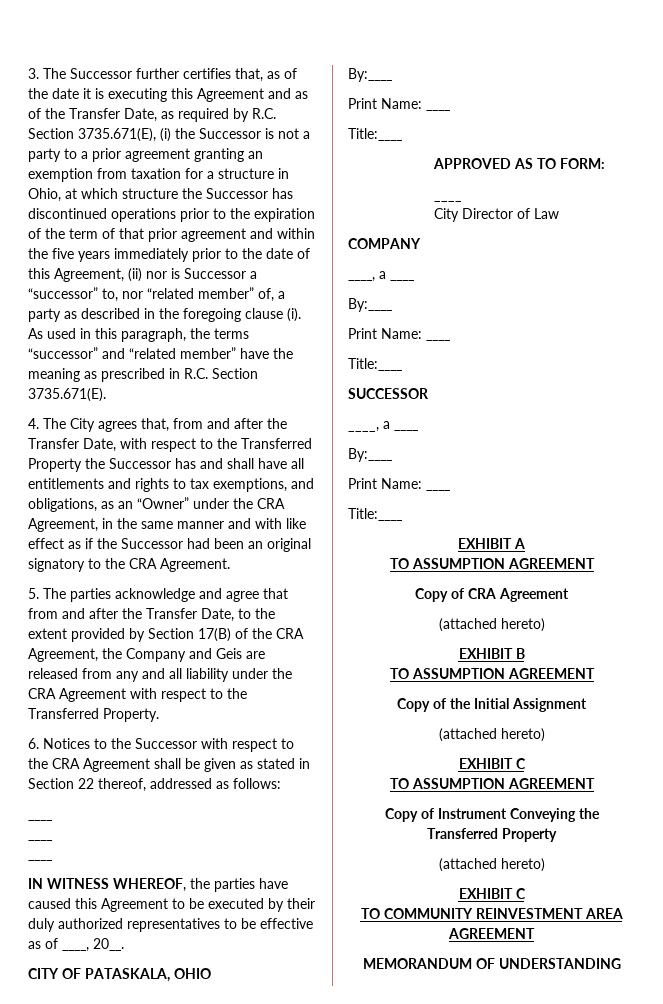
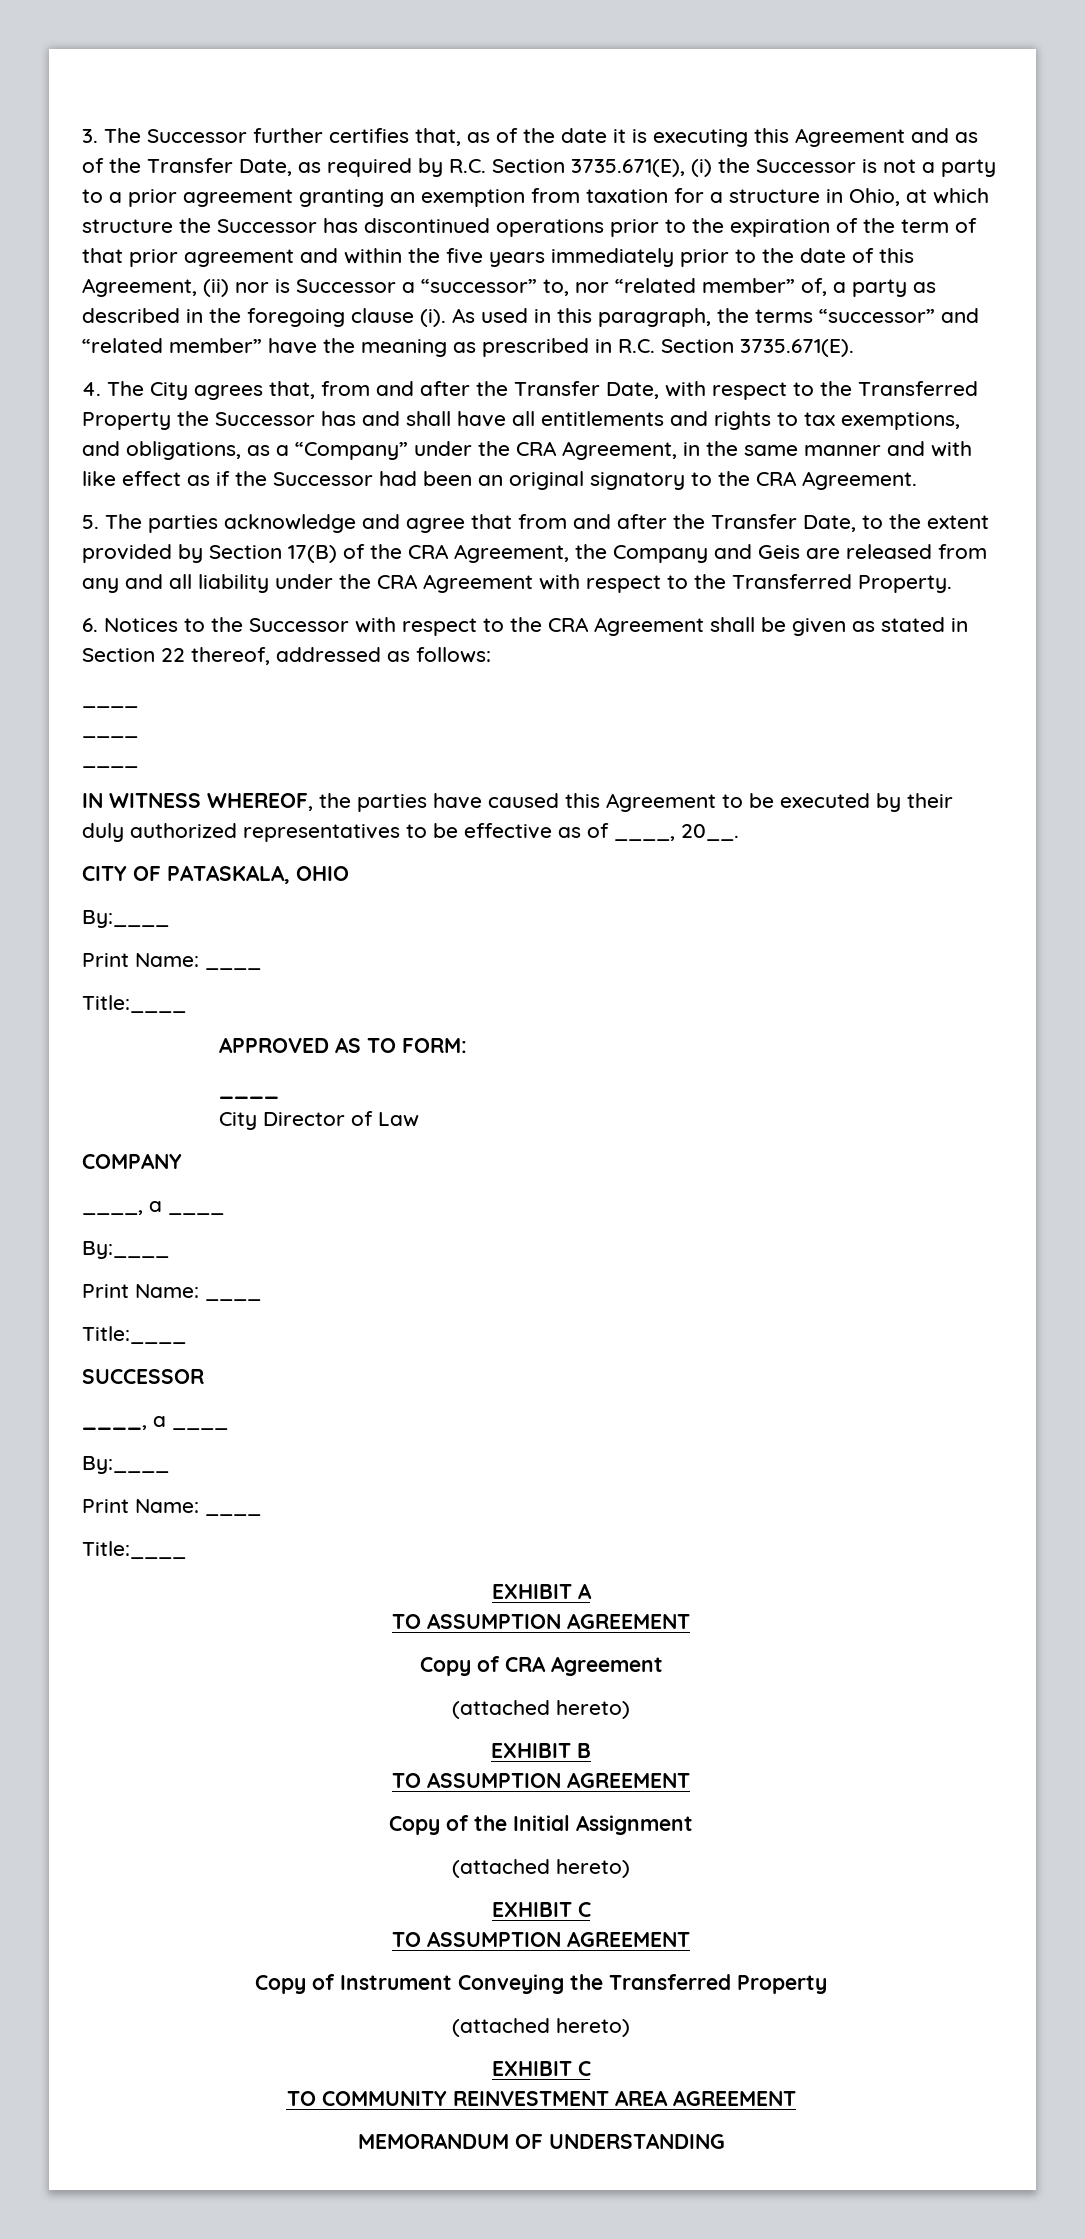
- 4. The City agrees that, from and after the Transfer Date, with respect to the Transferred Property the Successor has and shall have all entitlements and rights to tax exemptions, and obligations, as an “Owner” under the CRA Agreement, in the same manner and with like effect as if the Successor had been an original signatory to the CRA Agreement.
+ 4. The City agrees that, from and after the Transfer Date, with respect to the Transferred Property the Successor has and shall have all entitlements and rights to tax exemptions, and obligations, as a “Company” under the CRA Agreement, in the same manner and with like effect as if the Successor had been an original signatory to the CRA Agreement.

